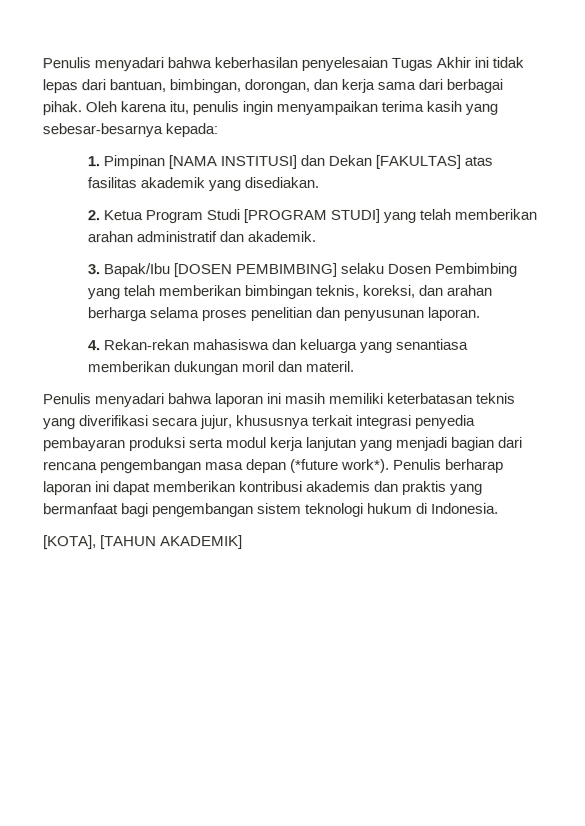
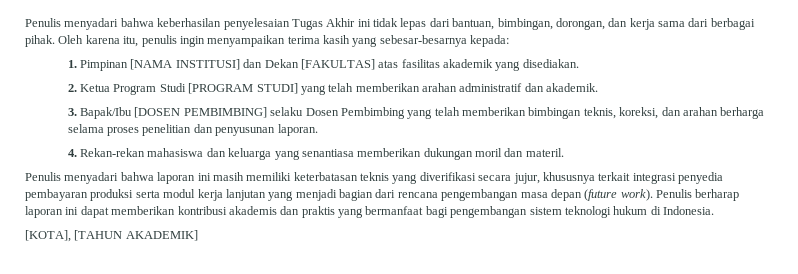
- Penulis menyadari bahwa laporan ini masih memiliki keterbatasan teknis yang diverifikasi secara jujur, khususnya terkait integrasi penyedia pembayaran produksi serta modul kerja lanjutan yang menjadi bagian dari rencana pengembangan masa depan (*future work*).
+ Penulis menyadari bahwa laporan ini masih memiliki keterbatasan teknis yang diverifikasi secara jujur, khususnya terkait integrasi penyedia pembayaran produksi serta modul kerja lanjutan yang menjadi bagian dari rencana pengembangan masa depan (future work).

